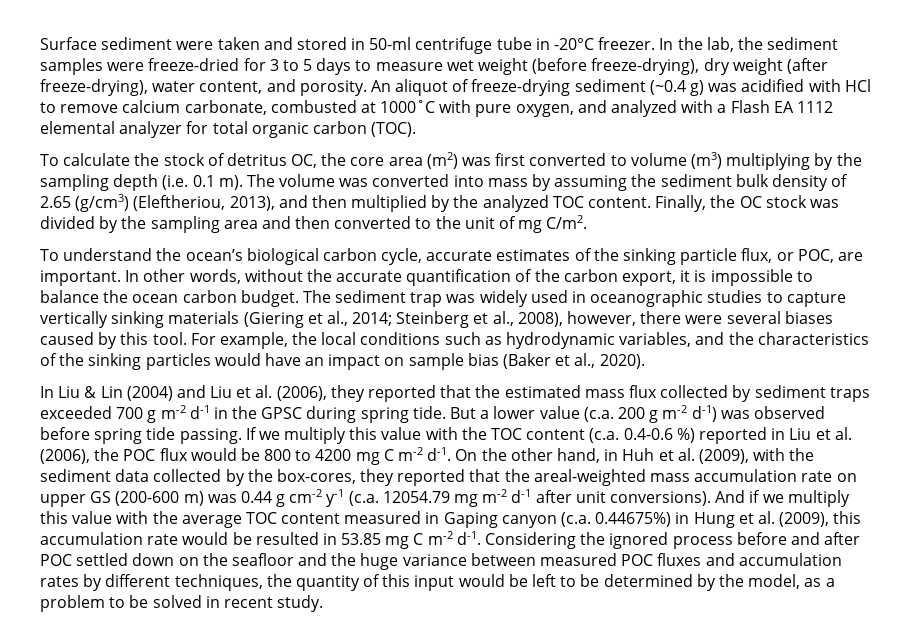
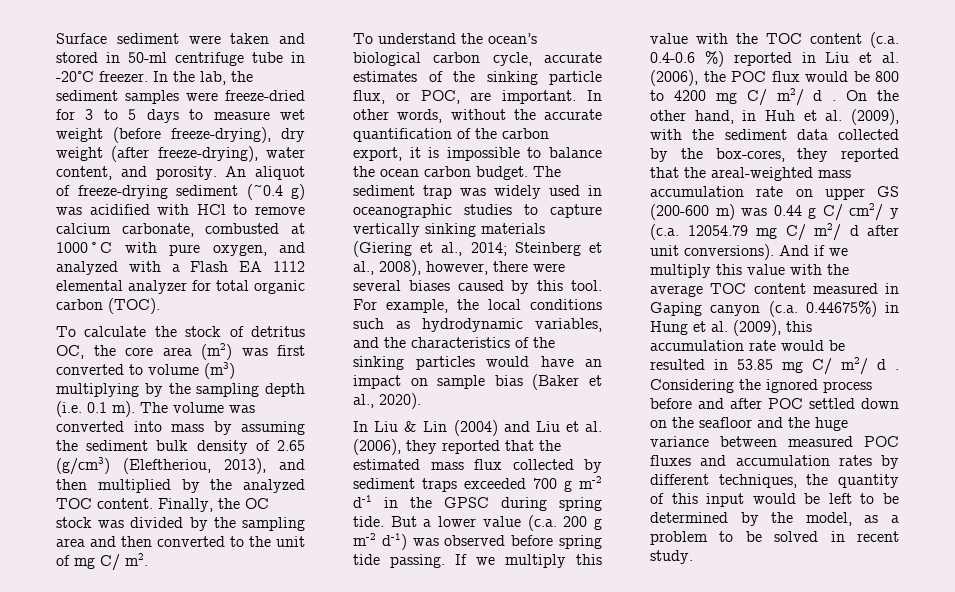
- Finally, the OC stock was divided by the sampling area and then converted to the unit of mg C/m2.
+ Finally, the OC stock was divided by the sampling area and then converted to the unit of mg C/ m2.
- If we multiply this value with the TOC content (c.a. 0.4-0.6 %) reported in Liu et al. (2006), the POC flux would be 800 to 4200 mg C m-2 d-1.
+ If we multiply this value with the TOC content (c.a. 0.4-0.6 %) reported in Liu et al. (2006), the POC flux would be 800 to 4200 mg C/ m2/ d .
- On the other hand, in Huh et al. (2009), with the sediment data collected by the box-cores, they reported that the areal-weighted mass accumulation rate on upper GS (200-600 m) was 0.44 g cm-2 y-1 (c.a. 12054.79 mg m-2 d-1 after unit conversions).
+ On the other hand, in Huh et al. (2009), with the sediment data collected by the box-cores, they reported that the areal-weighted mass accumulation rate on upper GS (200-600 m) was 0.44 g C/ cm2/ y (c.a. 12054.79 mg C/ m2/ d after unit conversions).
- And if we multiply this value with the average TOC content measured in Gaping canyon (c.a. 0.44675%) in Hung et al. (2009), this accumulation rate would be resulted in 53.85 mg C m-2 d-1.
+ And if we multiply this value with the average TOC content measured in Gaping canyon (c.a. 0.44675%) in Hung et al. (2009), this accumulation rate would be resulted in 53.85 mg C/ m2/ d .

